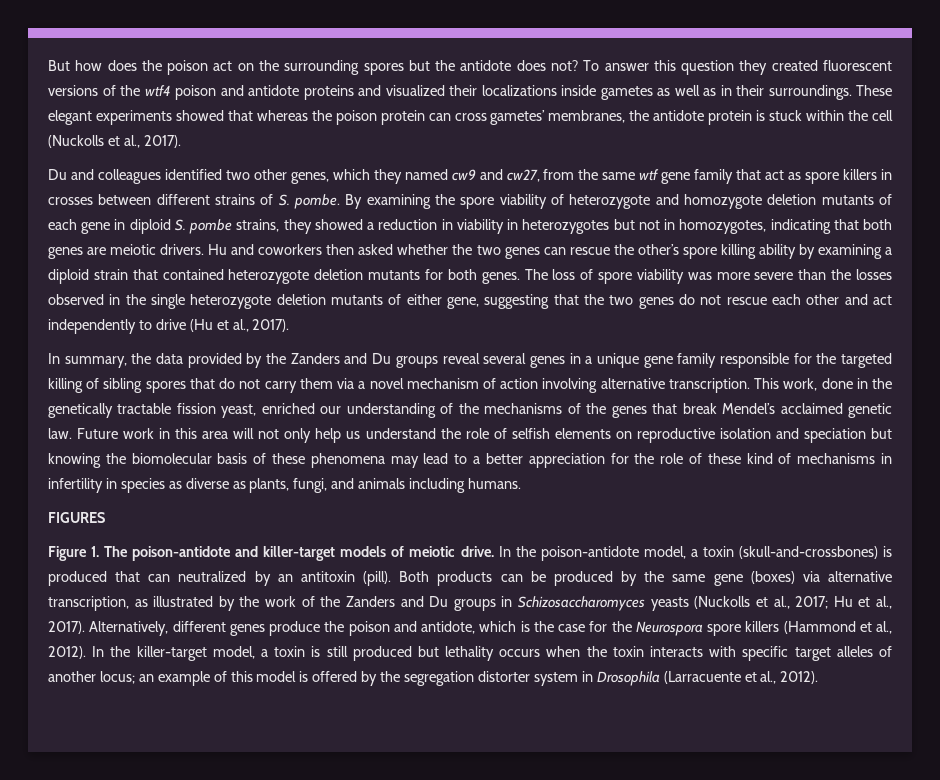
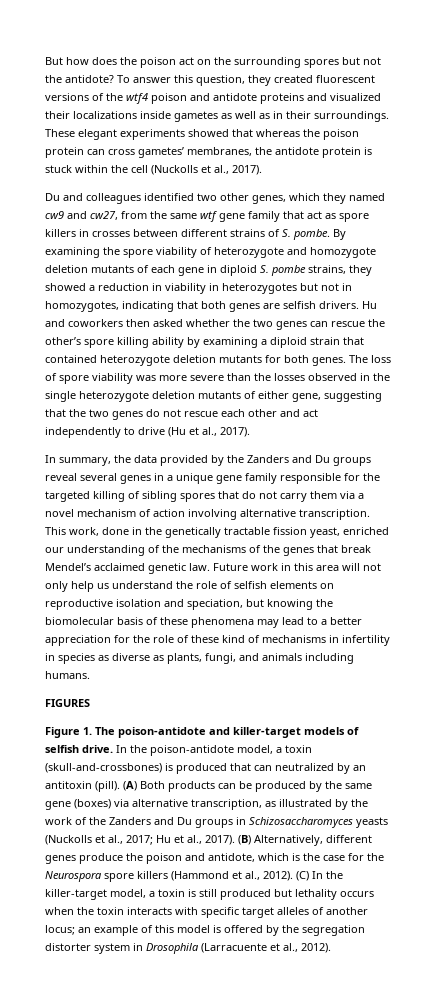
- But how does the poison act on the surrounding spores but the antidote does not?
+ But how does the poison act on the surrounding spores but not the antidote?
- To answer this question they created fluorescent versions of the wtf4 poison and antidote proteins and visualized their localizations inside gametes as well as in their surroundings.
+ To answer this question, they created fluorescent versions of the wtf4 poison and antidote proteins and visualized their localizations inside gametes as well as in their surroundings.
- By examining the spore viability of heterozygote and homozygote deletion mutants of each gene in diploid S. pombe strains, they showed a reduction in viability in heterozygotes but not in homozygotes, indicating that both genes are meiotic drivers.
+ By examining the spore viability of heterozygote and homozygote deletion mutants of each gene in diploid S. pombe strains, they showed a reduction in viability in heterozygotes but not in homozygotes, indicating that both genes are selfish drivers.
- Future work in this area will not only help us understand the role of selfish elements on reproductive isolation and speciation but knowing the biomolecular basis of these phenomena may lead to a better appreciation for the role of these kind of mechanisms in infertility in species as diverse as plants, fungi, and animals including humans.
+ Future work in this area will not only help us understand the role of selfish elements on reproductive isolation and speciation, but knowing the biomolecular basis of these phenomena may lead to a better appreciation for the role of these kind of mechanisms in infertility in species as diverse as plants, fungi, and animals including humans.
- Figure 1. The poison-antidote and killer-target models of meiotic drive.
+ Figure 1. The poison-antidote and killer-target models of selfish drive.
- Both products can be produced by the same gene (boxes) via alternative transcription, as illustrated by the work of the Zanders and Du groups in Schizosaccharomyces yeasts (Nuckolls et al., 2017; Hu et al., 2017).
+ (A) Both products can be produced by the same gene (boxes) via alternative transcription, as illustrated by the work of the Zanders and Du groups in Schizosaccharomyces yeasts (Nuckolls et al., 2017; Hu et al., 2017).
- Alternatively, different genes produce the poison and antidote, which is the case for the Neurospora spore killers (Hammond et al., 2012).
+ (B) Alternatively, different genes produce the poison and antidote, which is the case for the Neurospora spore killers (Hammond et al., 2012).
- In the killer-target model, a toxin is still produced but lethality occurs when the toxin interacts with specific target alleles of another locus; an example of this model is offered by the segregation distorter system in Drosophila (Larracuente et al., 2012).
+ (C) In the killer-target model, a toxin is still produced but lethality occurs when the toxin interacts with specific target alleles of another locus; an example of this model is offered by the segregation distorter system in Drosophila (Larracuente et al., 2012).

